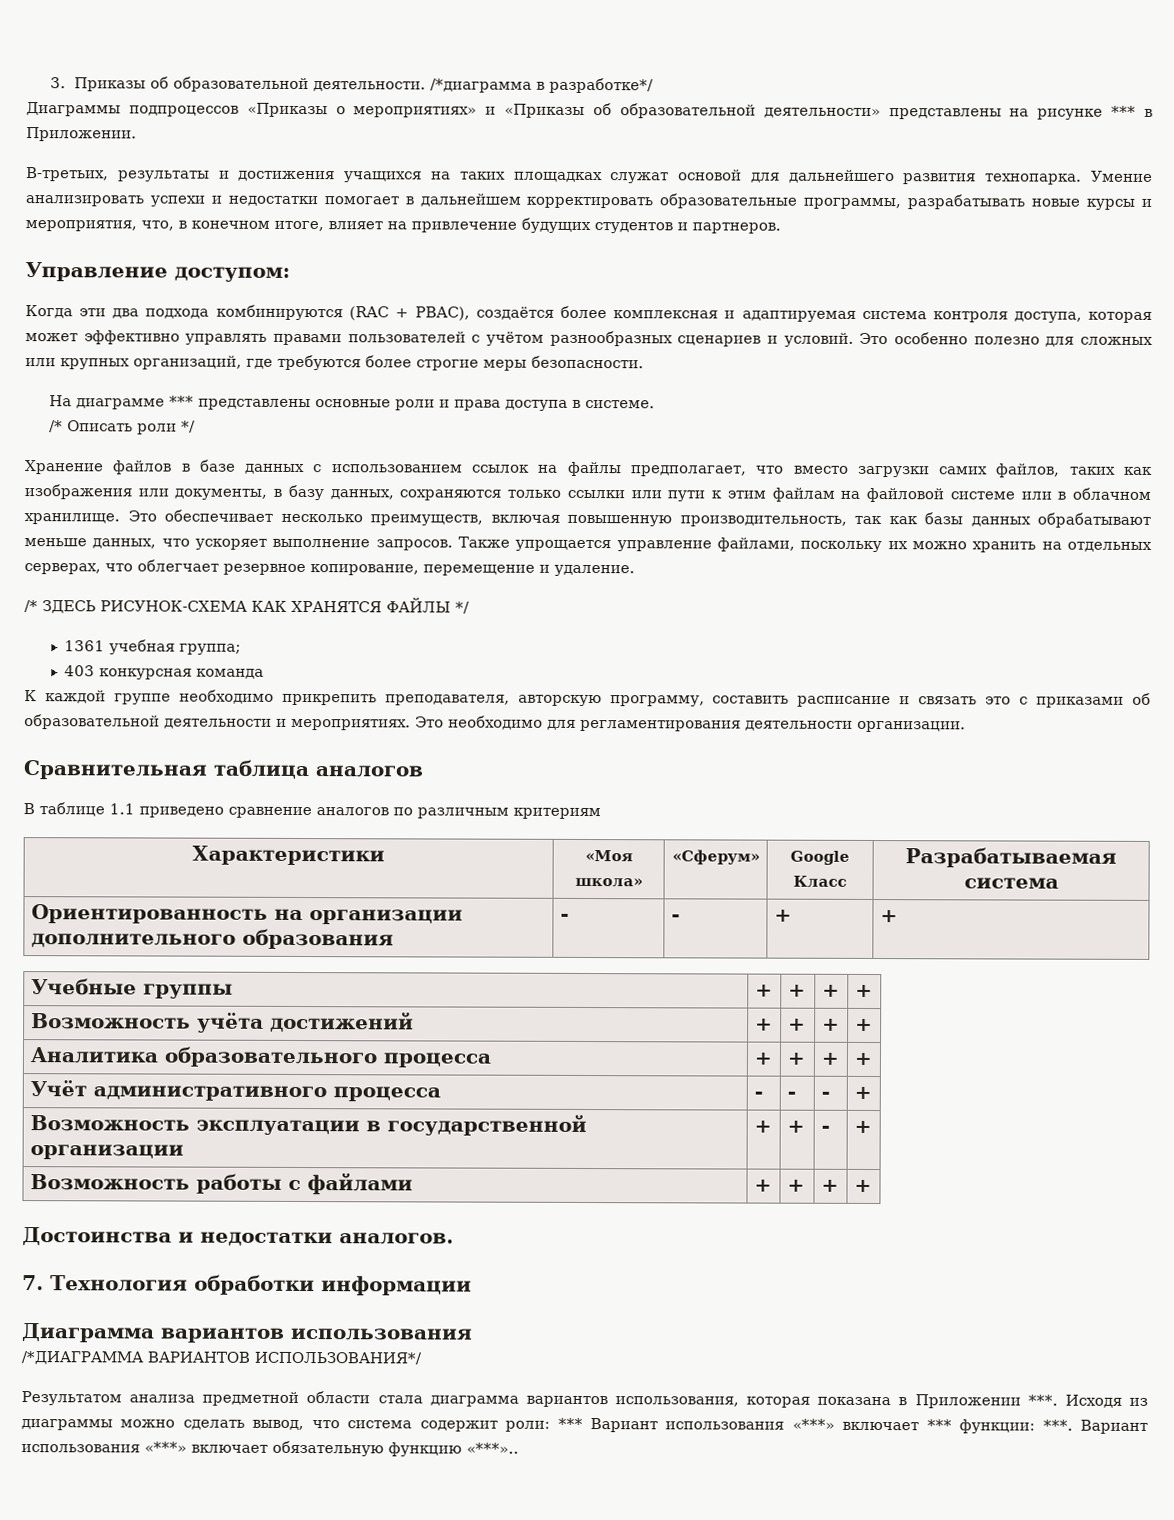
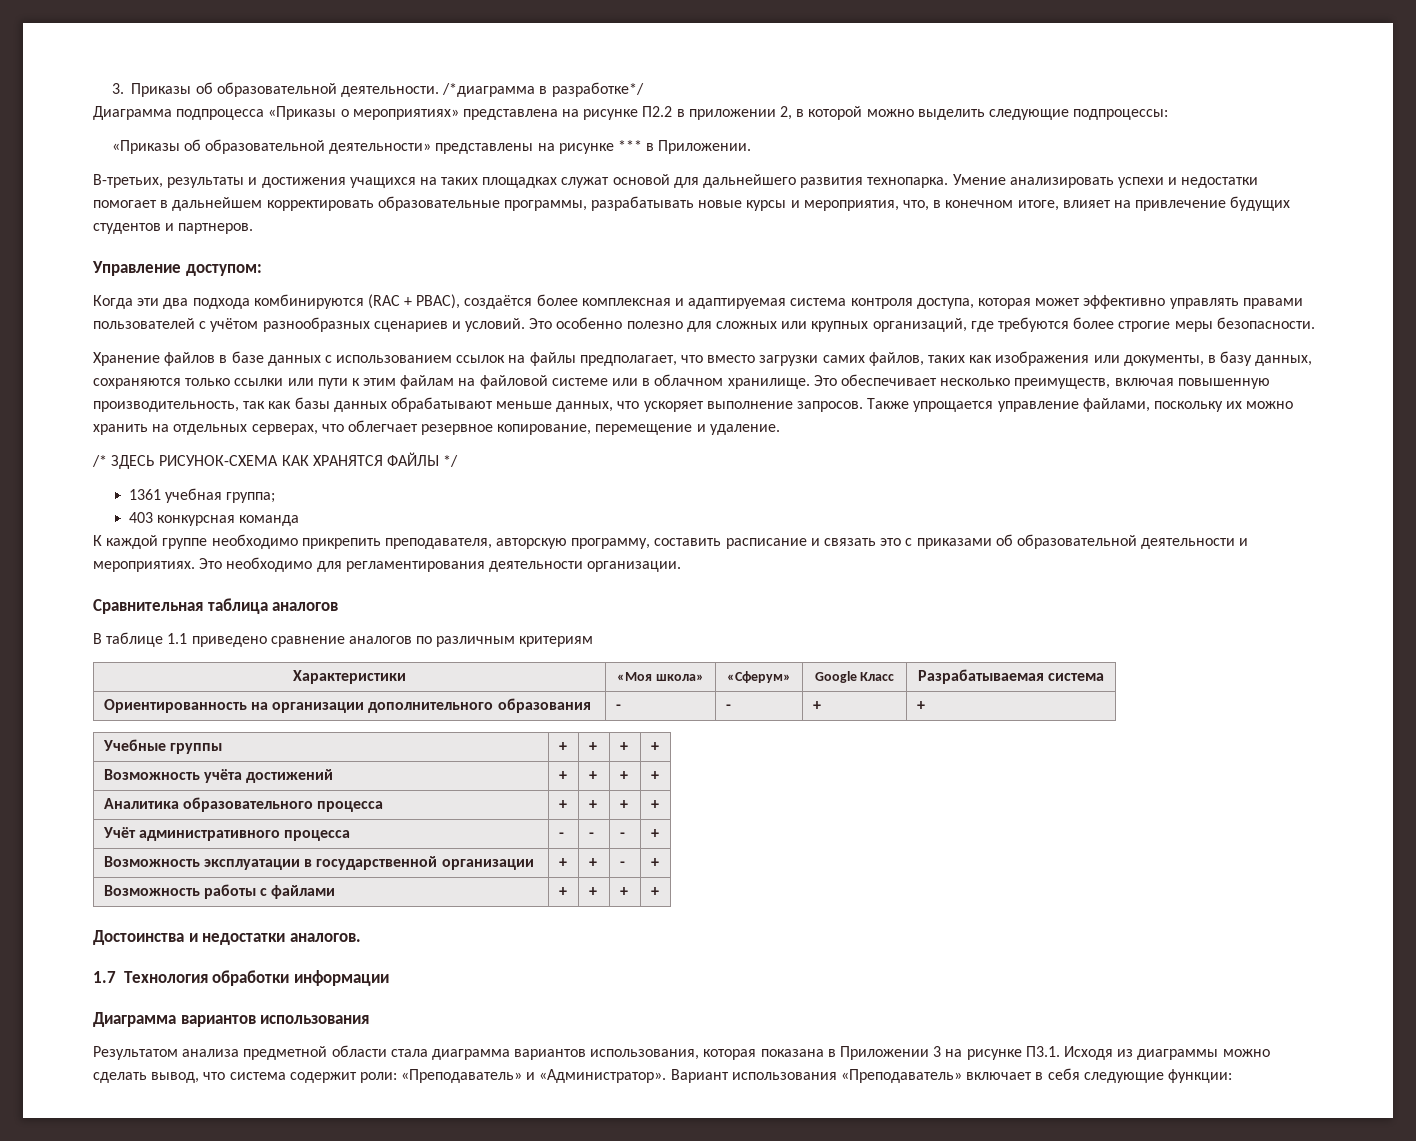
- Диаграммы подпроцессов «Приказы о мероприятиях» и «Приказы об образовательной деятельности» представлены на рисунке *** в Приложении.
+ Диаграмма подпроцесса «Приказы о мероприятиях» представлена на рисунке П2.2 в приложении 2, в которой можно выделить следующие подпроцессы:
+ «Приказы об образовательной деятельности» представлены на рисунке *** в Приложении.
- На диаграмме *** представлены основные роли и права доступа в системе.
- /* Описать роли */
- 7. Технология обработки информации
+ 1.7 Технология обработки информации
- /*ДИАГРАММА ВАРИАНТОВ ИСПОЛЬЗОВАНИЯ*/
- Результатом анализа предметной области стала диаграмма вариантов использования, которая показана в Приложении ***. Исходя из диаграммы можно сделать вывод, что система содержит роли: *** Вариант использования «***» включает *** функции: ***. Вариант использования «***» включает обязательную функцию «***»..
+ Результатом анализа предметной области стала диаграмма вариантов использования, которая показана в Приложении 3 на рисунке П3.1. Исходя из диаграммы можно сделать вывод, что система содержит роли: «Преподаватель» и «Администратор». Вариант использования «Преподаватель» включает в себя следующие функции:

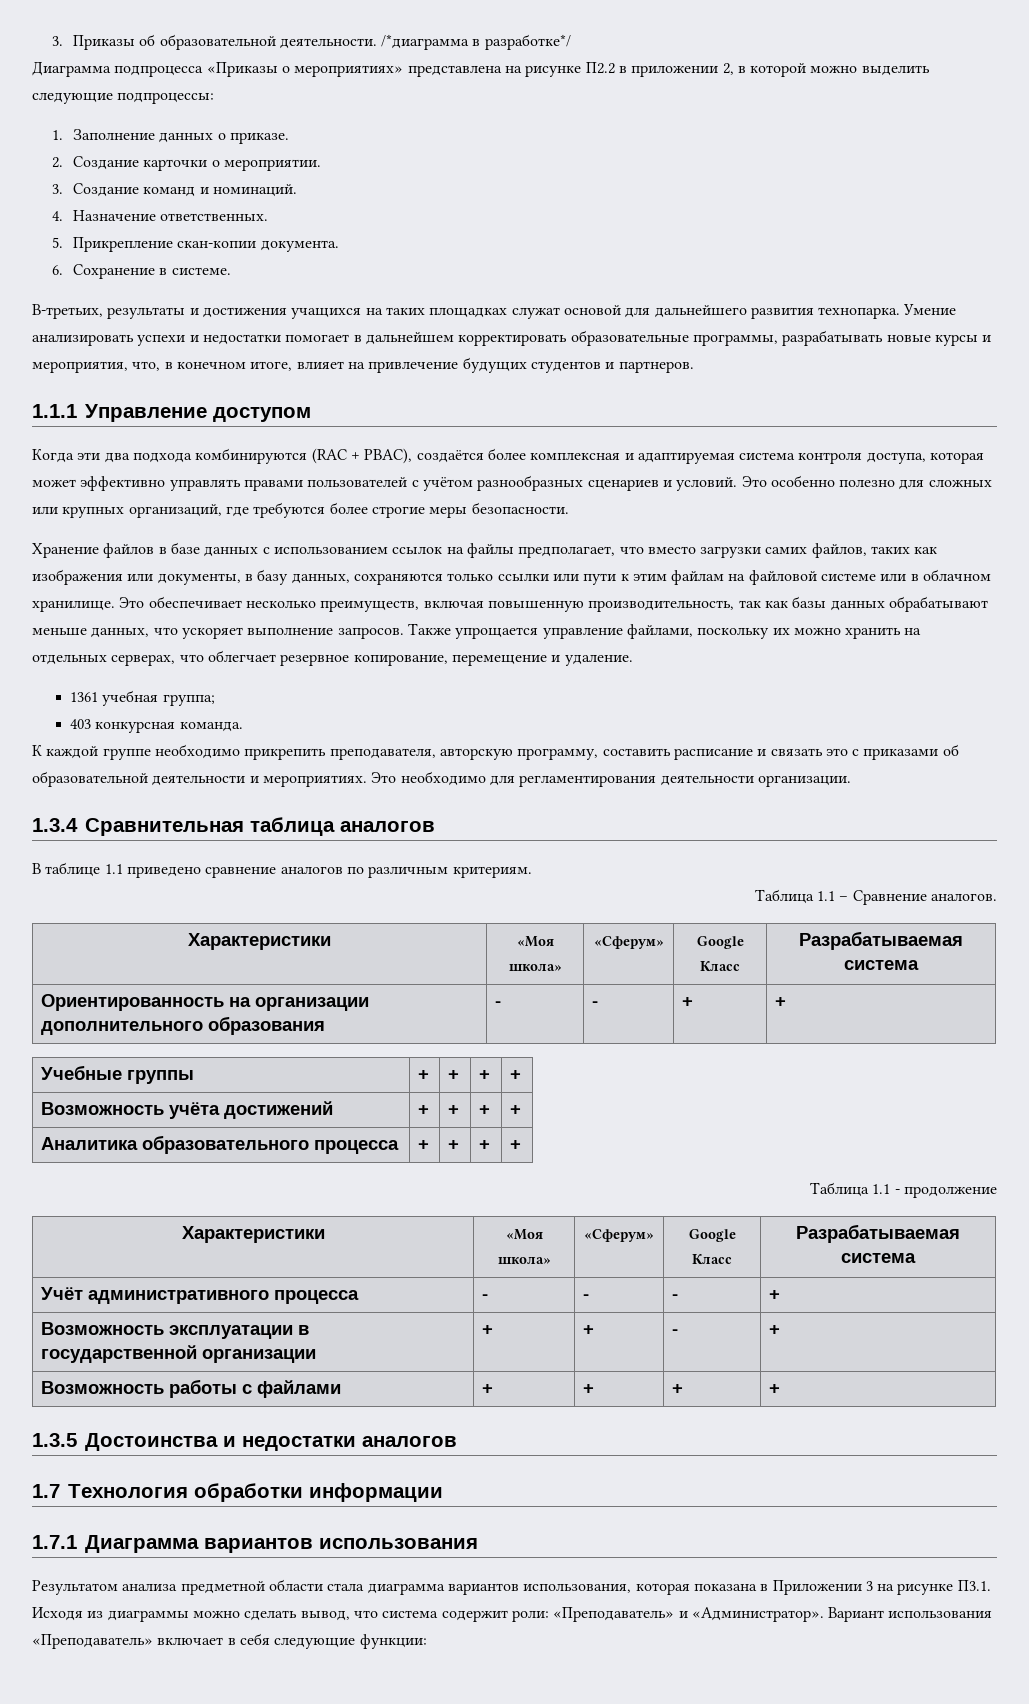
- «Приказы об образовательной деятельности» представлены на рисунке *** в Приложении.
+ 1. Заполнение данных о приказе.
+ 2. Создание карточки о мероприятии.
+ 3. Создание команд и номинаций.
+ 4. Назначение ответственных.
+ 5. Прикрепление скан-копии документа.
+ 6. Сохранение в системе.
- Управление доступом:
+ 1.1.1 Управление доступом
- /* ЗДЕСЬ РИСУНОК-СХЕМА КАК ХРАНЯТСЯ ФАЙЛЫ */
- 403 конкурсная команда
+ 403 конкурсная команда.
- Сравнительная таблица аналогов
+ 1.3.4 Сравнительная таблица аналогов
- В таблице 1.1 приведено сравнение аналогов по различным критериям
+ В таблице 1.1 приведено сравнение аналогов по различным критериям.
+ Таблица 1.1 – Сравнение аналогов.
+ Таблица 1.1 - продолжение
+ Характеристики | «Моя школа» | «Сферум» | Google Класс | Разрабатываемая система
- Достоинства и недостатки аналогов.
+ 1.3.5 Достоинства и недостатки аналогов
- Диаграмма вариантов использования
+ 1.7.1 Диаграмма вариантов использования

